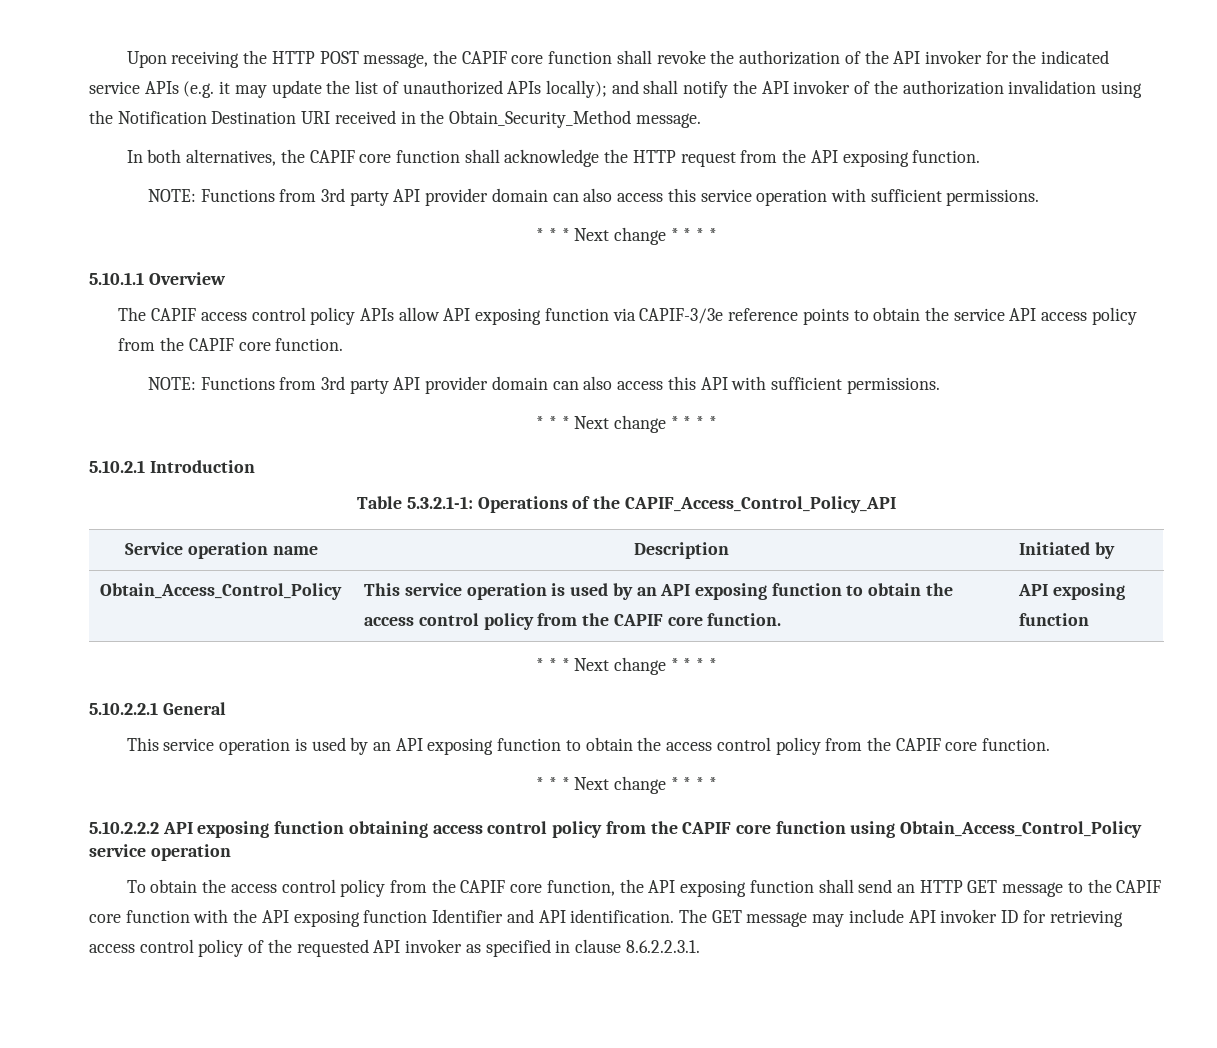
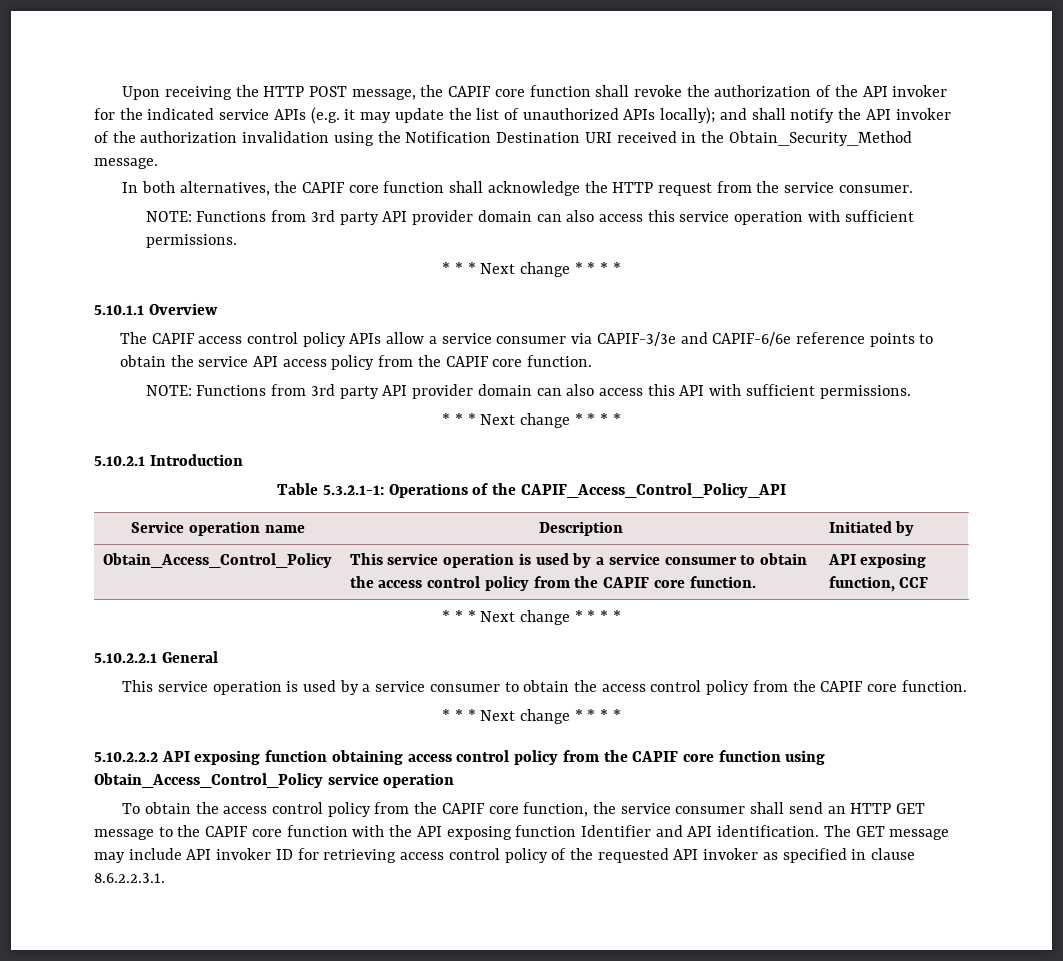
- In both alternatives, the CAPIF core function shall acknowledge the HTTP request from the API exposing function.
+ In both alternatives, the CAPIF core function shall acknowledge the HTTP request from the service consumer.
- The CAPIF access control policy APIs allow API exposing function via CAPIF-3/3e reference points to obtain the service API access policy from the CAPIF core function.
+ The CAPIF access control policy APIs allow a service consumer via CAPIF-3/3e and CAPIF-6/6e reference points to obtain the service API access policy from the CAPIF core function.
- Obtain_Access_Control_Policy | This service operation is used by an API exposing function to obtain the access control policy from the CAPIF core function. | API exposing function
+ Obtain_Access_Control_Policy | This service operation is used by a service consumer to obtain the access control policy from the CAPIF core function. | API exposing function, CCF
  5.10.2.2.1 General
- This service operation is used by an API exposing function to obtain the access control policy from the CAPIF core function.
+ This service operation is used by a service consumer to obtain the access control policy from the CAPIF core function.
- To obtain the access control policy from the CAPIF core function, the API exposing function shall send an HTTP GET message to the CAPIF core function with the API exposing function Identifier and API identification.
+ To obtain the access control policy from the CAPIF core function, the service consumer shall send an HTTP GET message to the CAPIF core function with the API exposing function Identifier and API identification.

